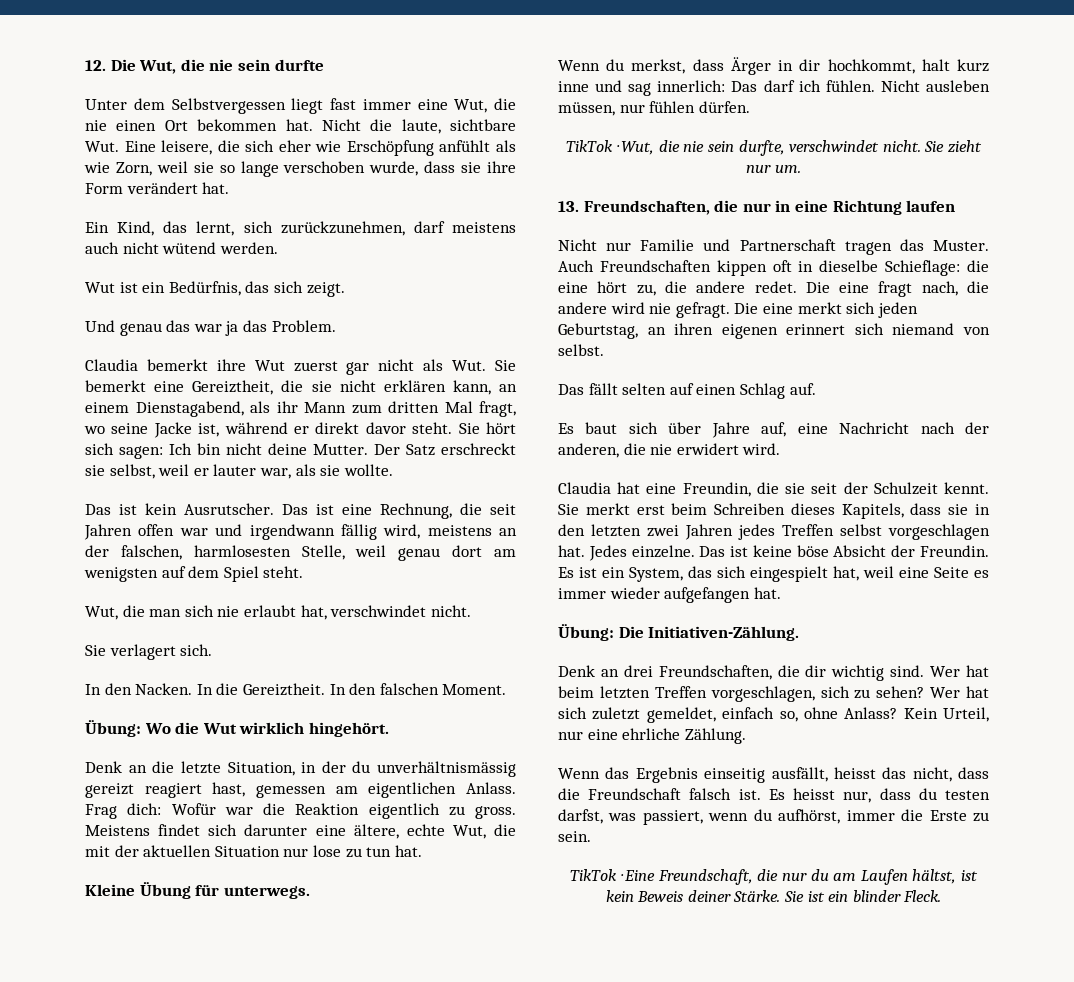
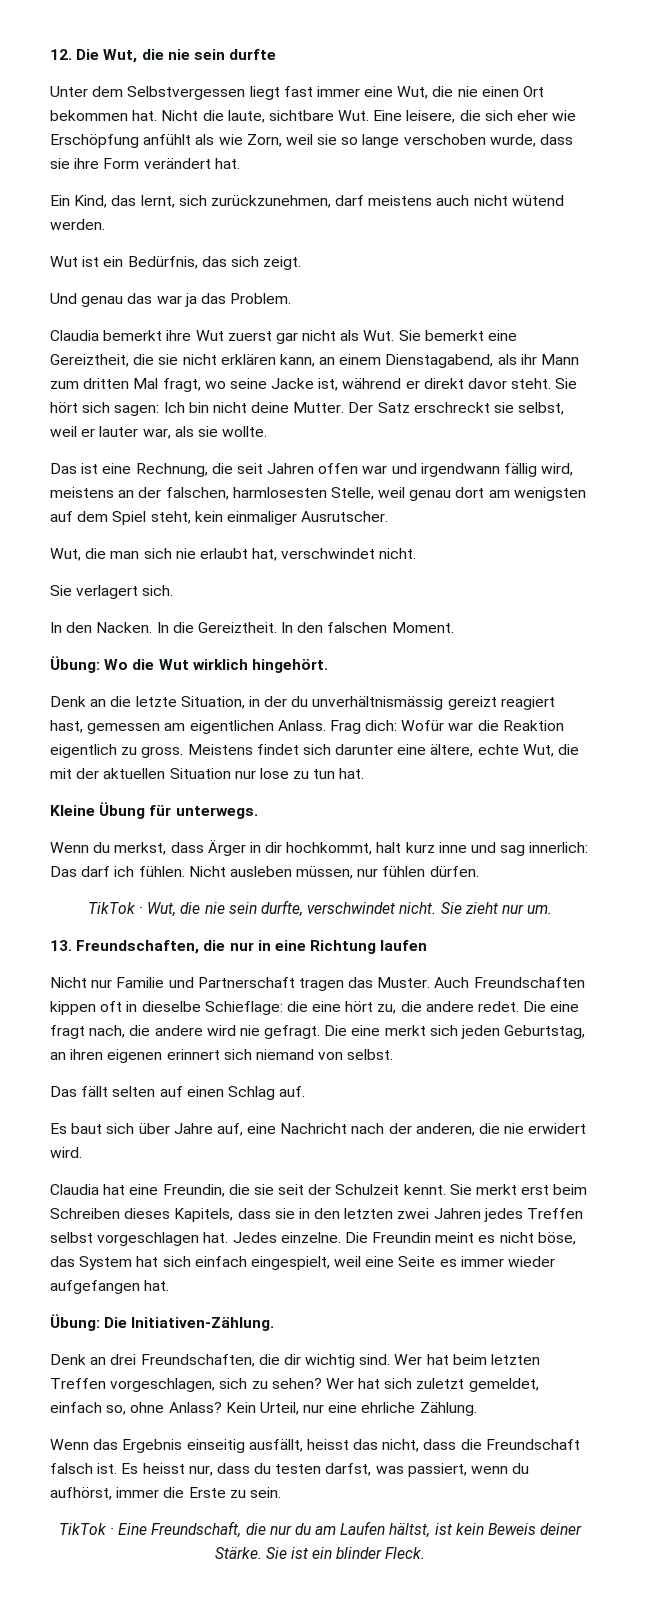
- Das ist kein Ausrutscher. Das ist eine Rechnung, die seit Jahren offen war und irgendwann fällig wird, meistens an der falschen, harmlosesten Stelle, weil genau dort am wenigsten auf dem Spiel steht.
+ Das ist eine Rechnung, die seit Jahren offen war und irgendwann fällig wird, meistens an der falschen, harmlosesten Stelle, weil genau dort am wenigsten auf dem Spiel steht, kein einmaliger Ausrutscher.
- Das ist keine böse Absicht der Freundin. Es ist ein System, das sich eingespielt hat, weil eine Seite es immer wieder aufgefangen hat.
+ Die Freundin meint es nicht böse, das System hat sich einfach eingespielt, weil eine Seite es immer wieder aufgefangen hat.

